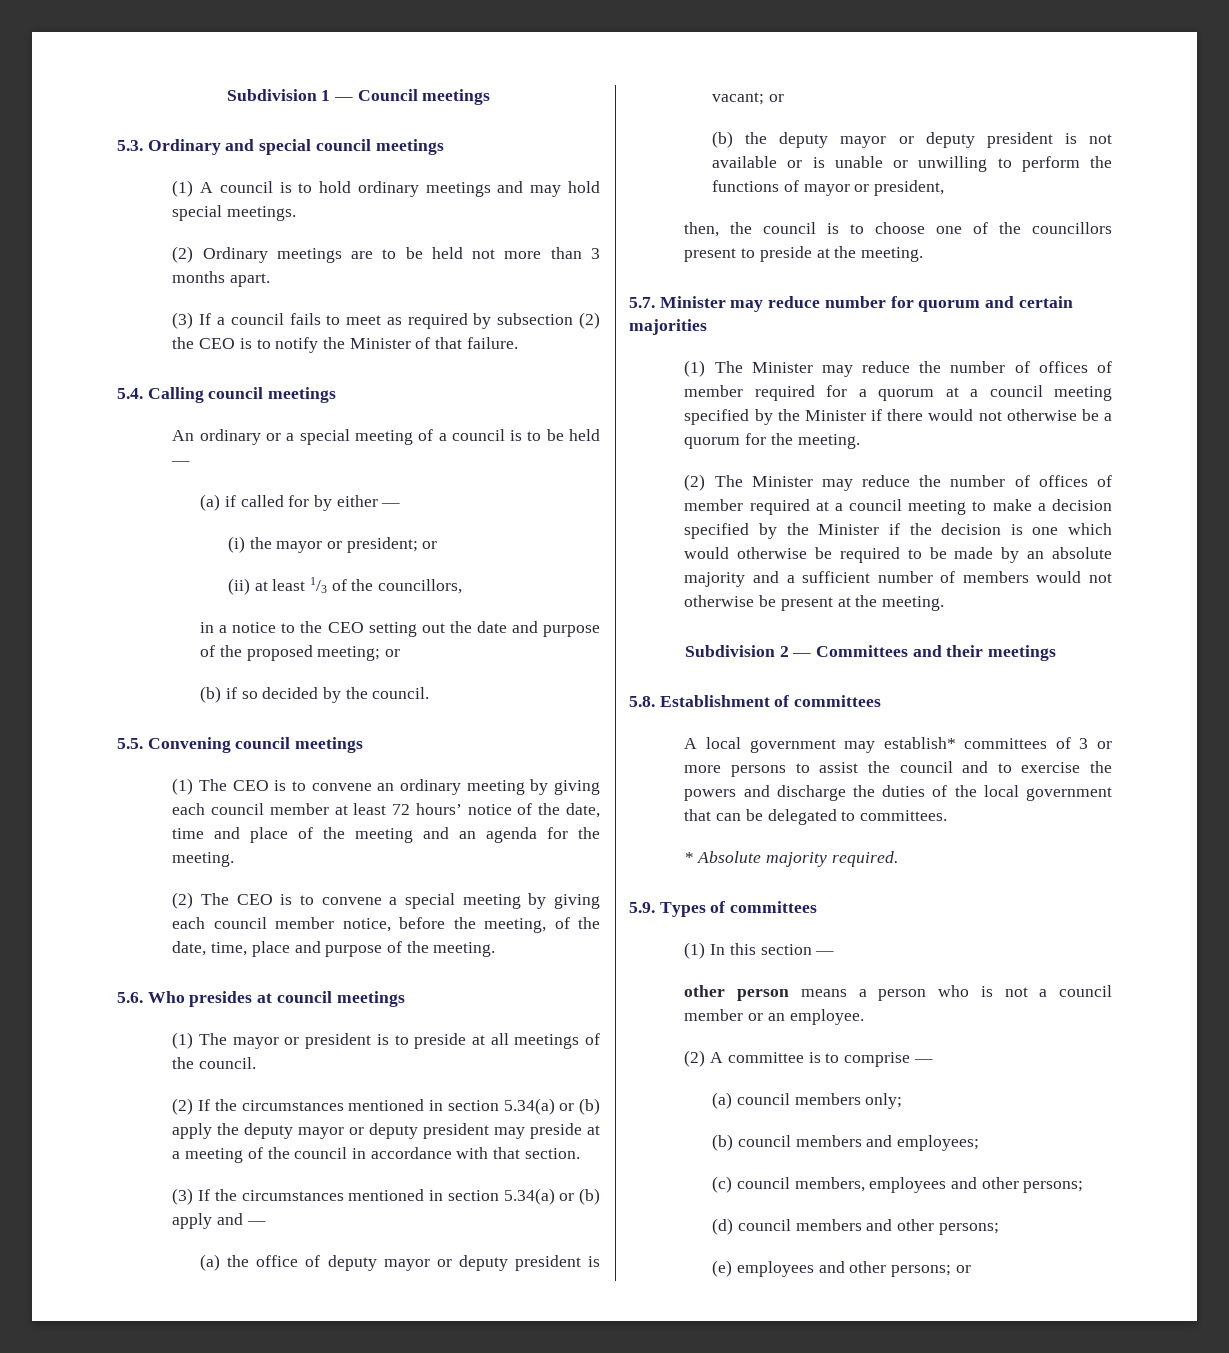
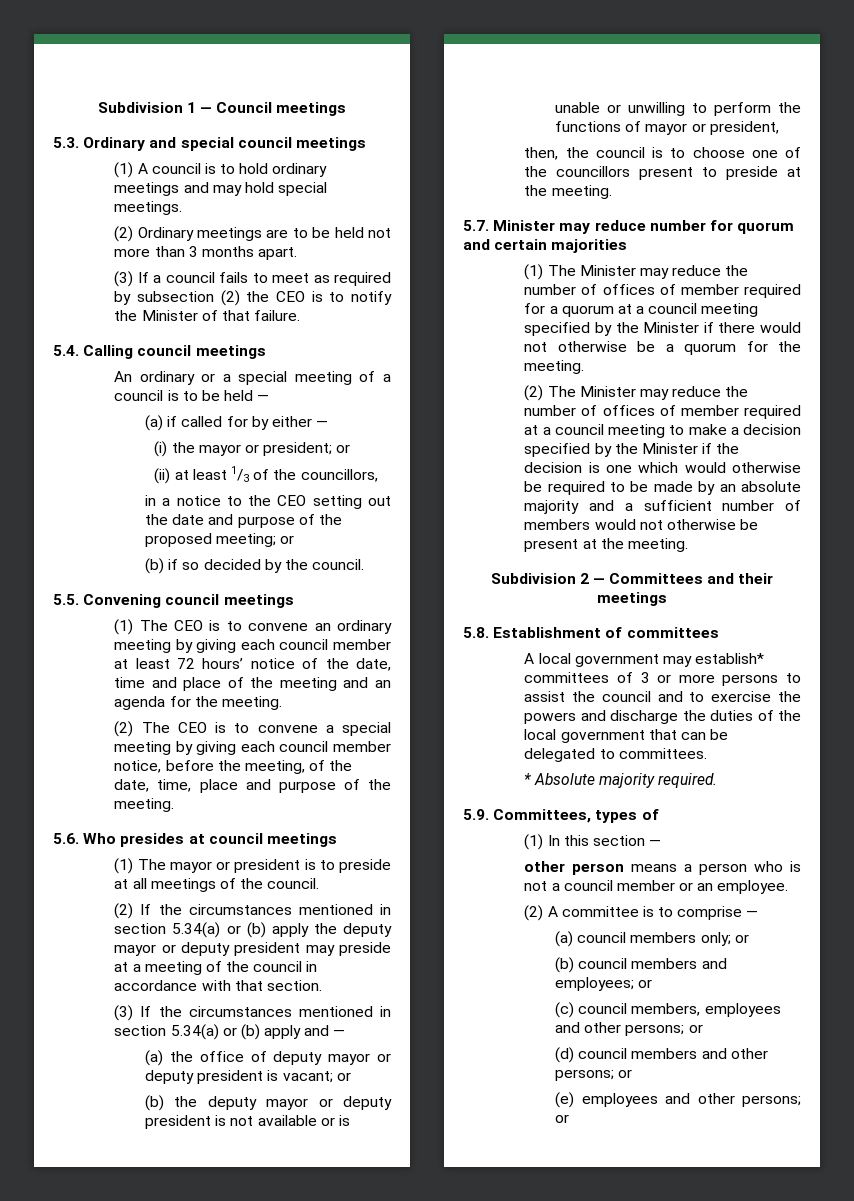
- 5.9. Types of committees
+ 5.9. Committees, types of
- (a) council members only;
+ (a) council members only; or
- (b) council members and employees;
+ (b) council members and employees; or
- (c) council members, employees and other persons;
+ (c) council members, employees and other persons; or
- (d) council members and other persons;
+ (d) council members and other persons; or

